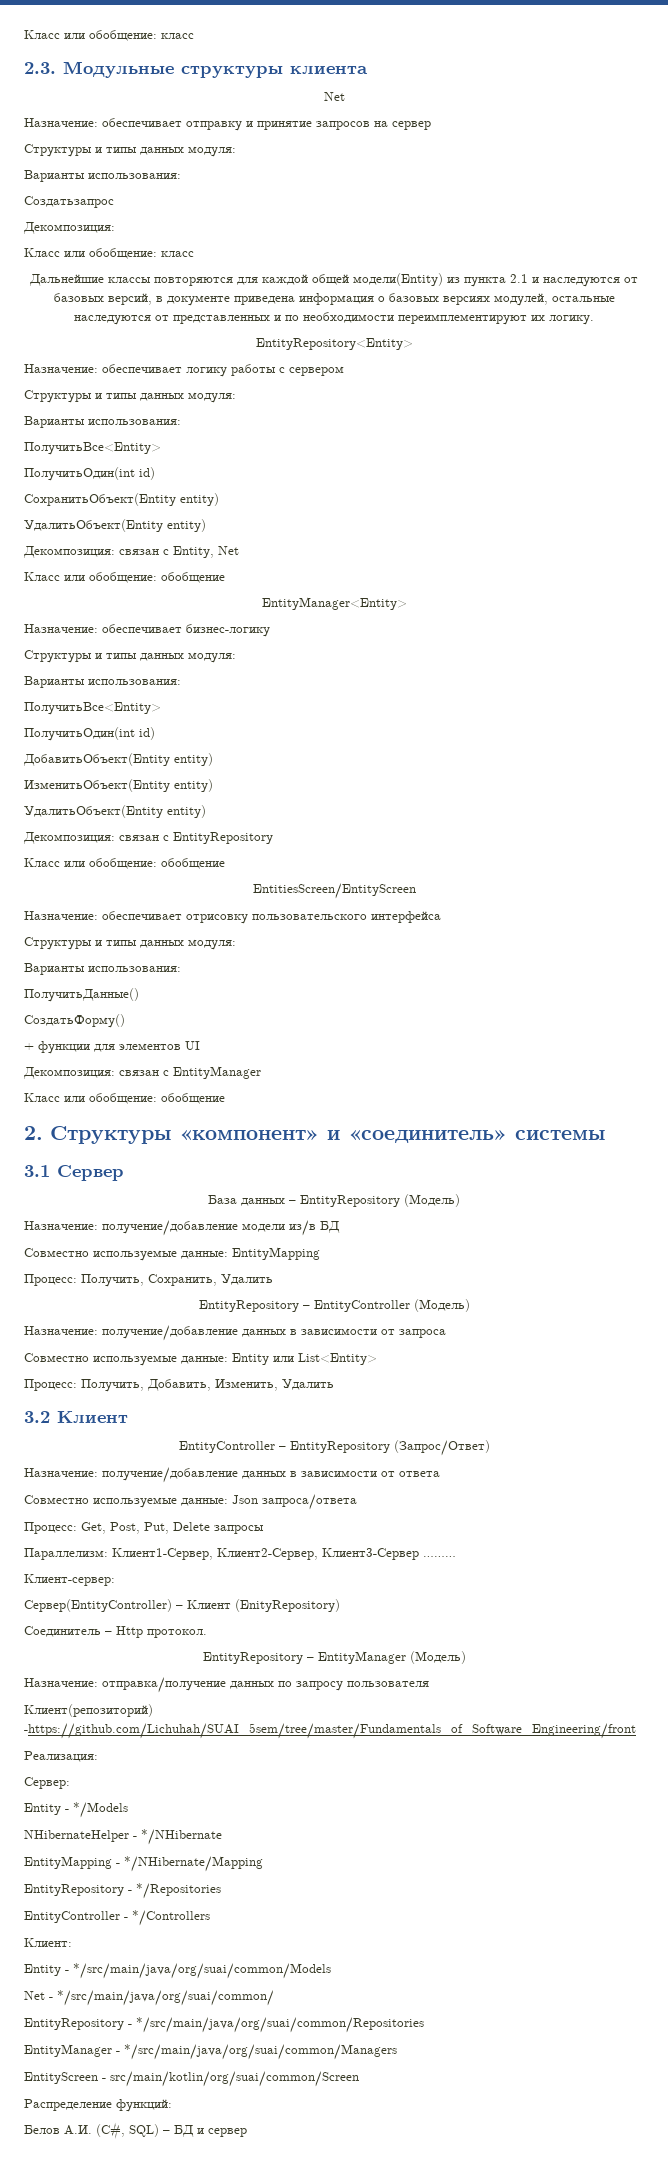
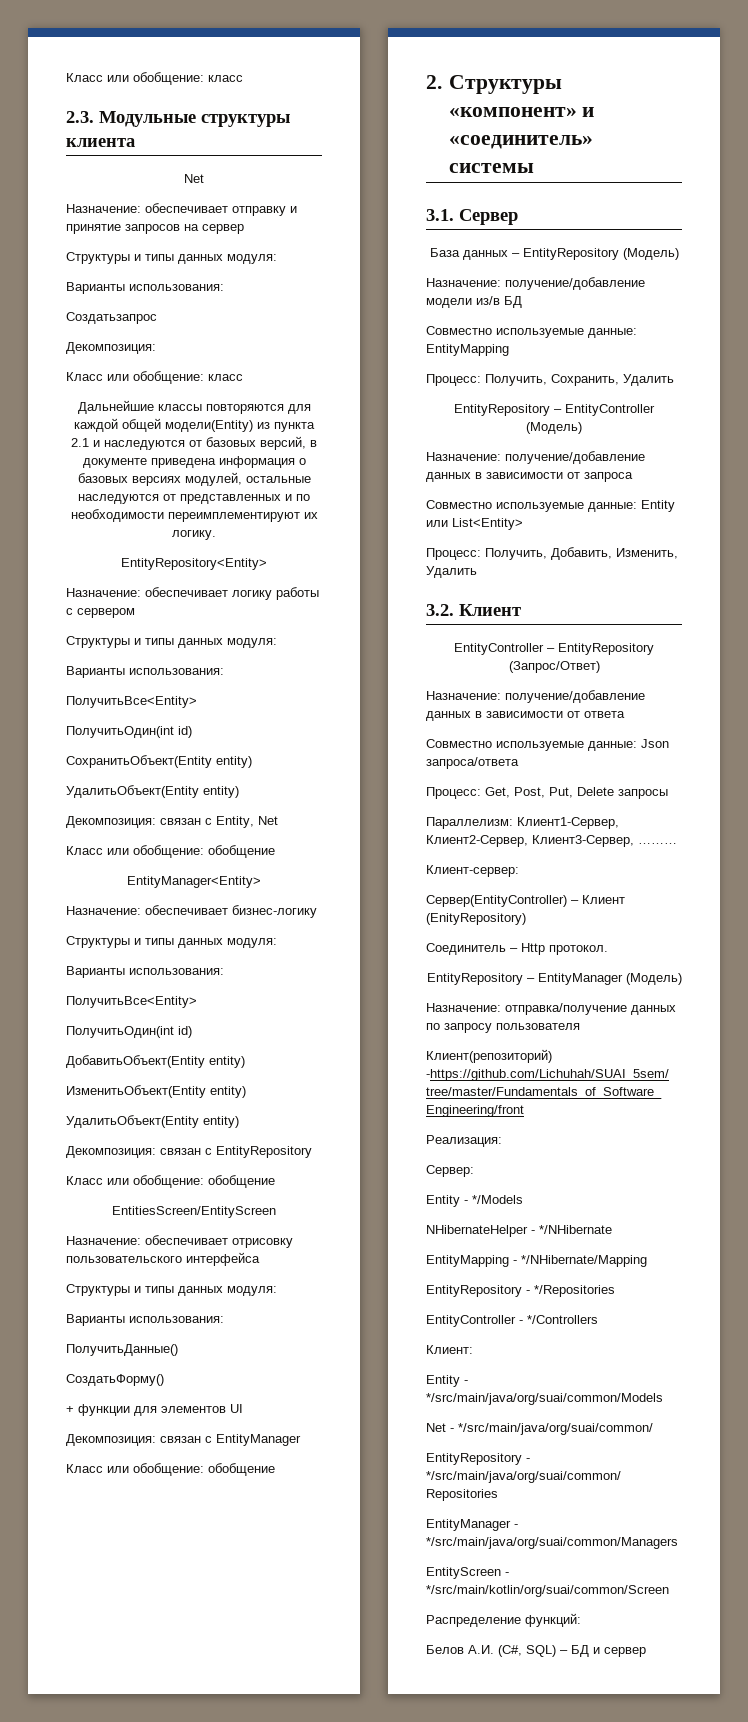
- 3.1 Сервер
+ 3.1. Сервер
- 3.2 Клиент
+ 3.2. Клиент
- Параллелизм: Клиент1-Сервер, Клиент2-Сервер, Клиент3-Сервер ………
+ Параллелизм: Клиент1-Сервер, Клиент2-Сервер, Клиент3-Сервер, ………
- EntityScreen - src/main/kotlin/org/suai/common/Screen
+ EntityScreen - */src/main/kotlin/org/suai/common/Screen

